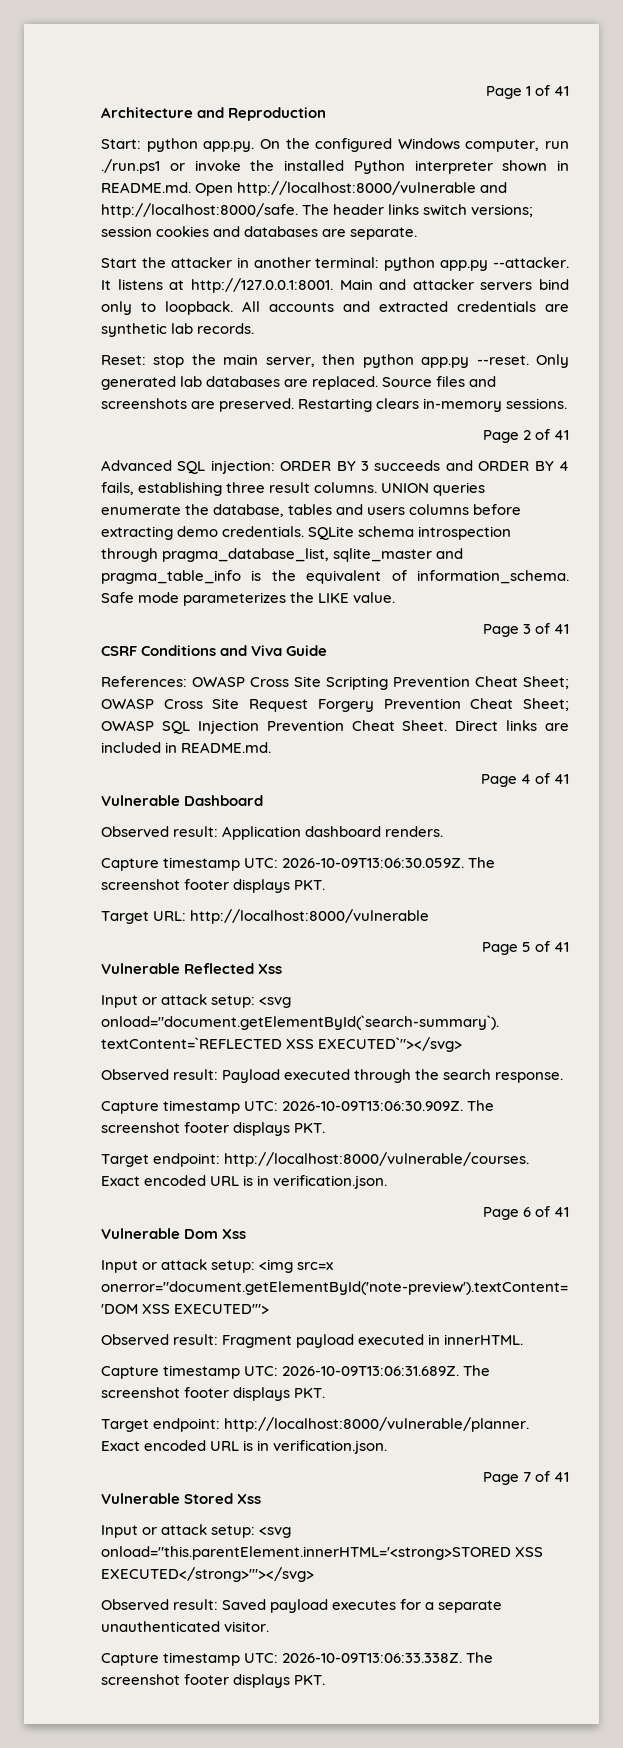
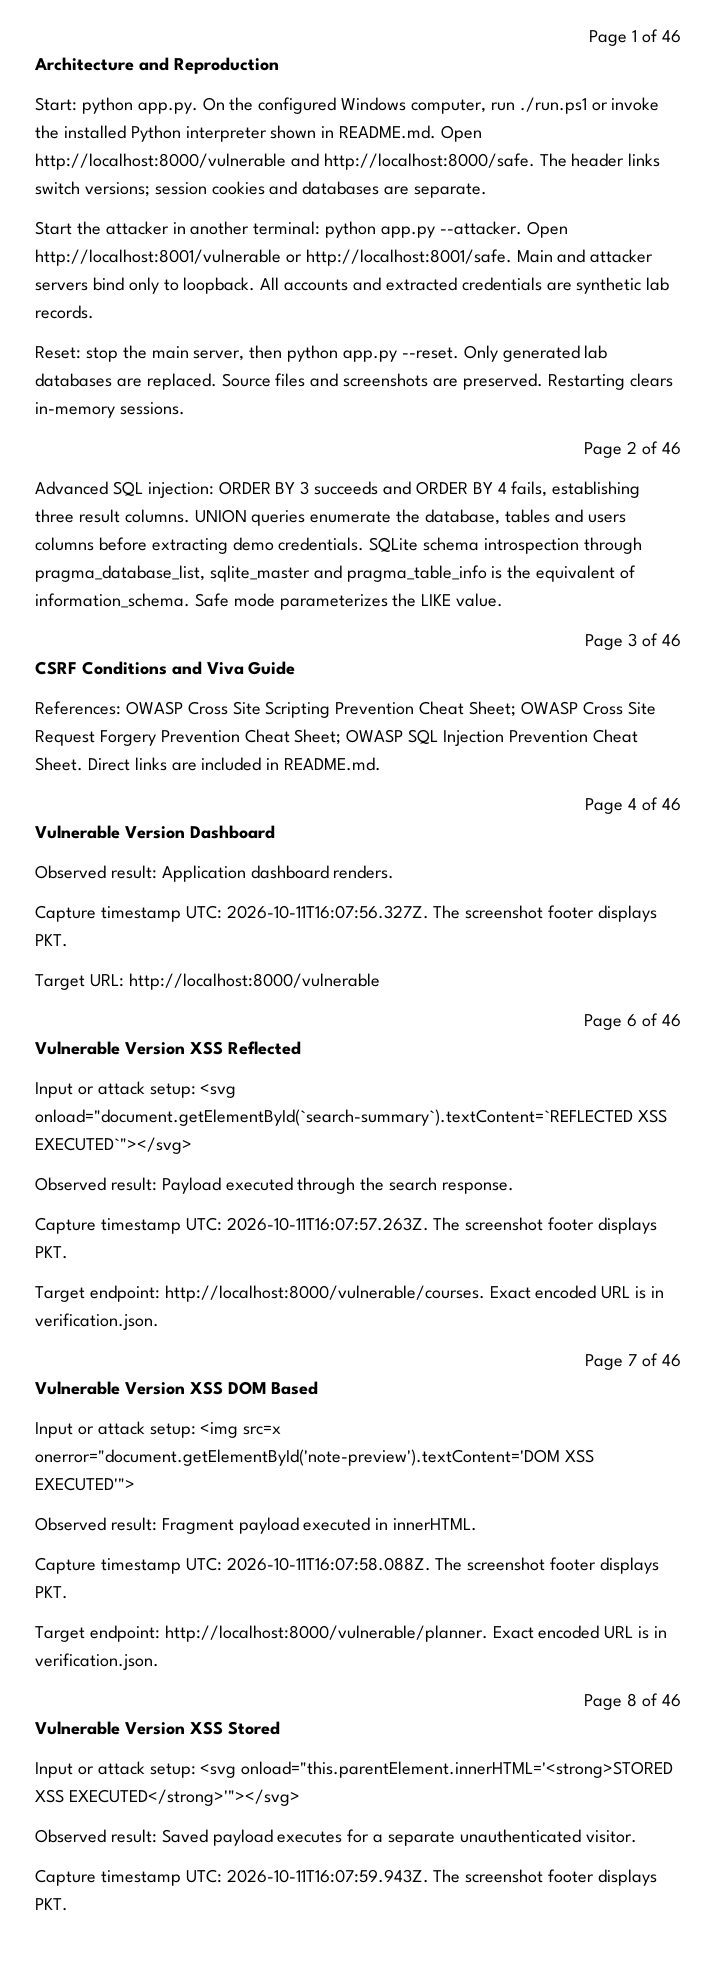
- Page 1 of 41
+ Page 1 of 46
- It listens at http://127.0.0.1:8001. Main and attacker servers bind only to loopback.
+ Open http://localhost:8001/vulnerable or http://localhost:8001/safe. Main and attacker servers bind only to loopback.
- Page 2 of 41
+ Page 2 of 46
- Page 3 of 41
+ Page 3 of 46
- Page 4 of 41
- Vulnerable Dashboard
+ Page 4 of 46
+ Vulnerable Version Dashboard
- Capture timestamp UTC: 2026-10-09T13:06:30.059Z. The screenshot footer displays PKT.
+ Capture timestamp UTC: 2026-10-11T16:07:56.327Z. The screenshot footer displays PKT.
- Page 5 of 41
- Vulnerable Reflected Xss
+ Page 6 of 46
+ Vulnerable Version XSS Reflected
- Capture timestamp UTC: 2026-10-09T13:06:30.909Z. The screenshot footer displays PKT.
+ Capture timestamp UTC: 2026-10-11T16:07:57.263Z. The screenshot footer displays PKT.
- Page 6 of 41
- Vulnerable Dom Xss
+ Page 7 of 46
+ Vulnerable Version XSS DOM Based
- Capture timestamp UTC: 2026-10-09T13:06:31.689Z. The screenshot footer displays PKT.
+ Capture timestamp UTC: 2026-10-11T16:07:58.088Z. The screenshot footer displays PKT.
- Page 7 of 41
- Vulnerable Stored Xss
+ Page 8 of 46
+ Vulnerable Version XSS Stored
- Capture timestamp UTC: 2026-10-09T13:06:33.338Z. The screenshot footer displays PKT.
+ Capture timestamp UTC: 2026-10-11T16:07:59.943Z. The screenshot footer displays PKT.

